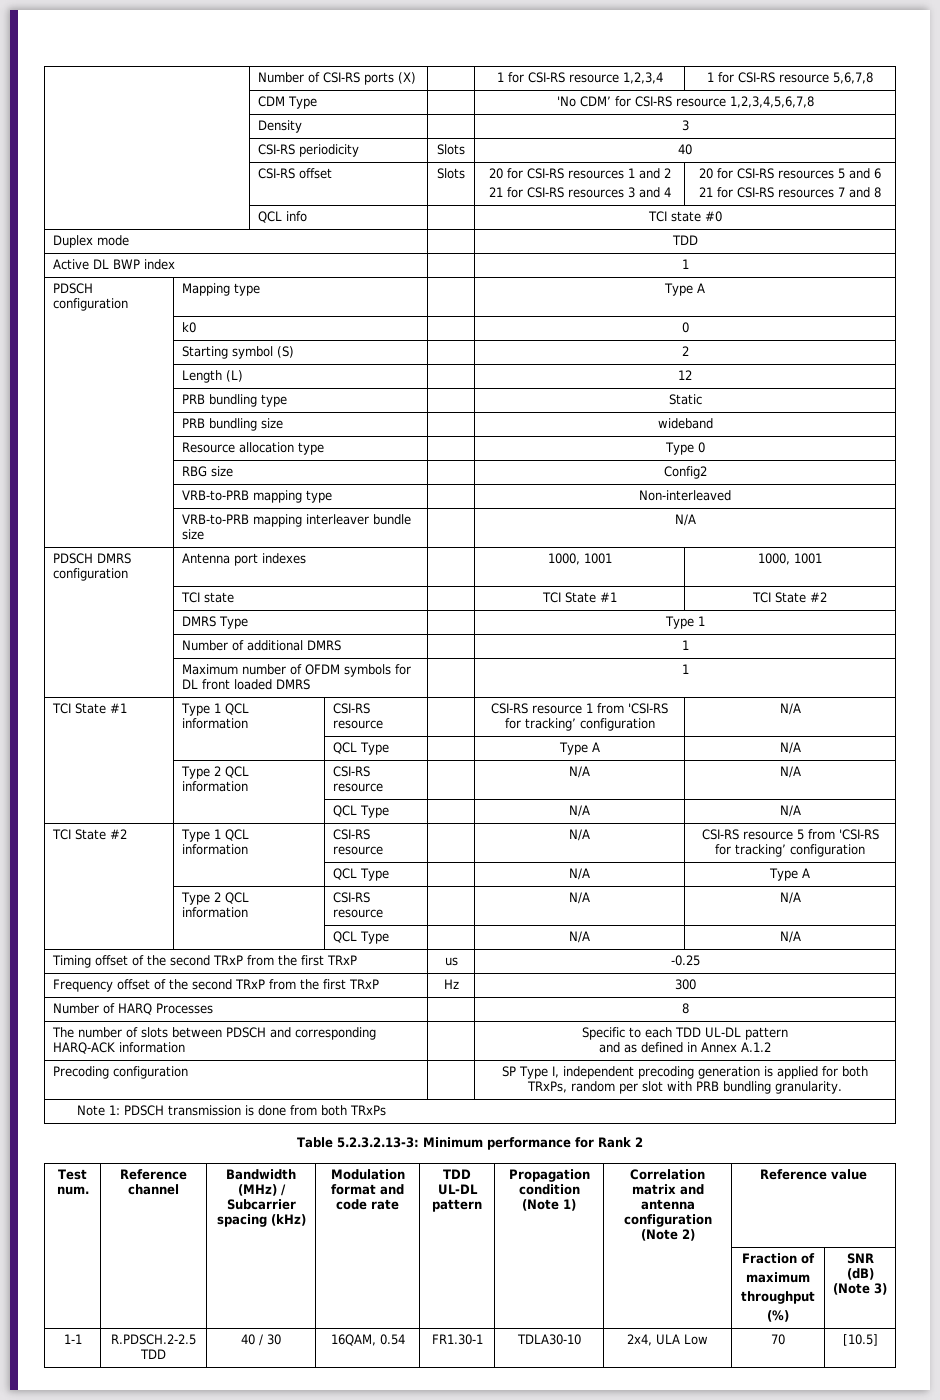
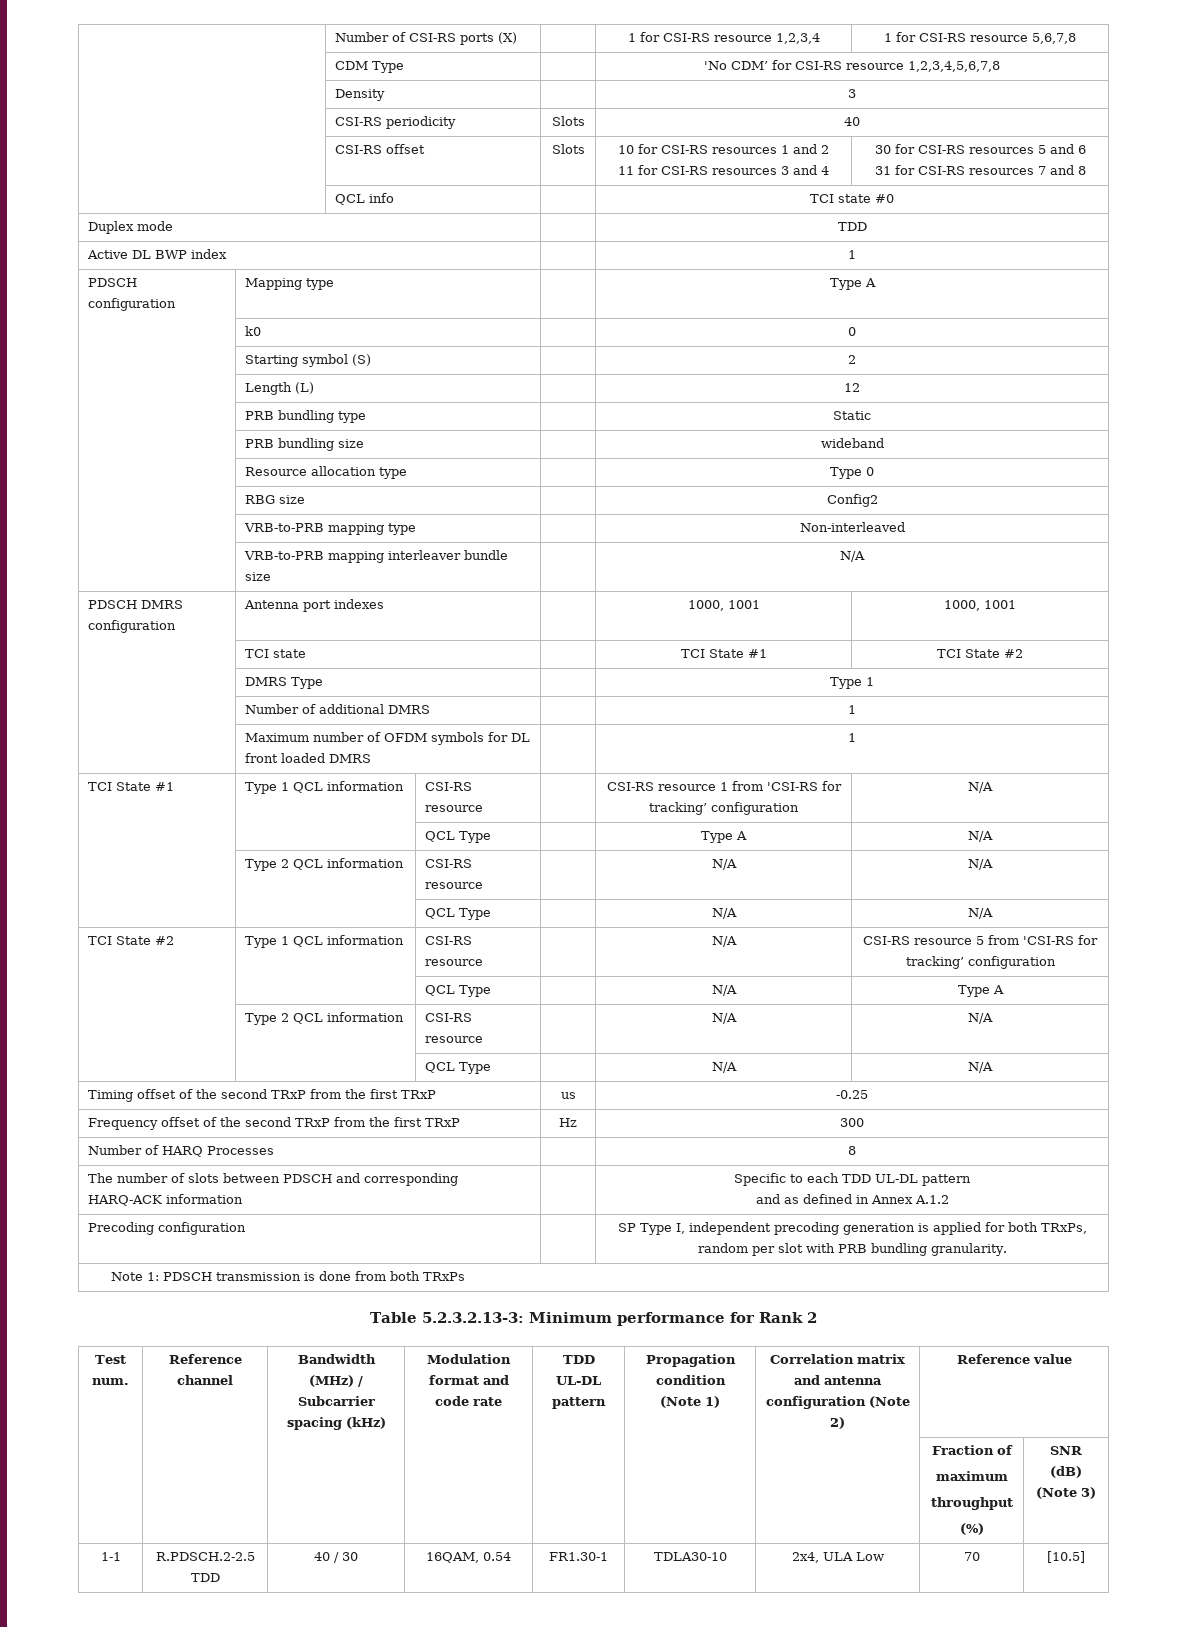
- | CSI-RS offset | Slots | 20 for CSI-RS resources 1 and 2
- 21 for CSI-RS resources 3 and 4 | 20 for CSI-RS resources 5 and 6
- 21 for CSI-RS resources 7 and 8
+ | CSI-RS offset | Slots | 10 for CSI-RS resources 1 and 2
+ 11 for CSI-RS resources 3 and 4 | 30 for CSI-RS resources 5 and 6
+ 31 for CSI-RS resources 7 and 8

